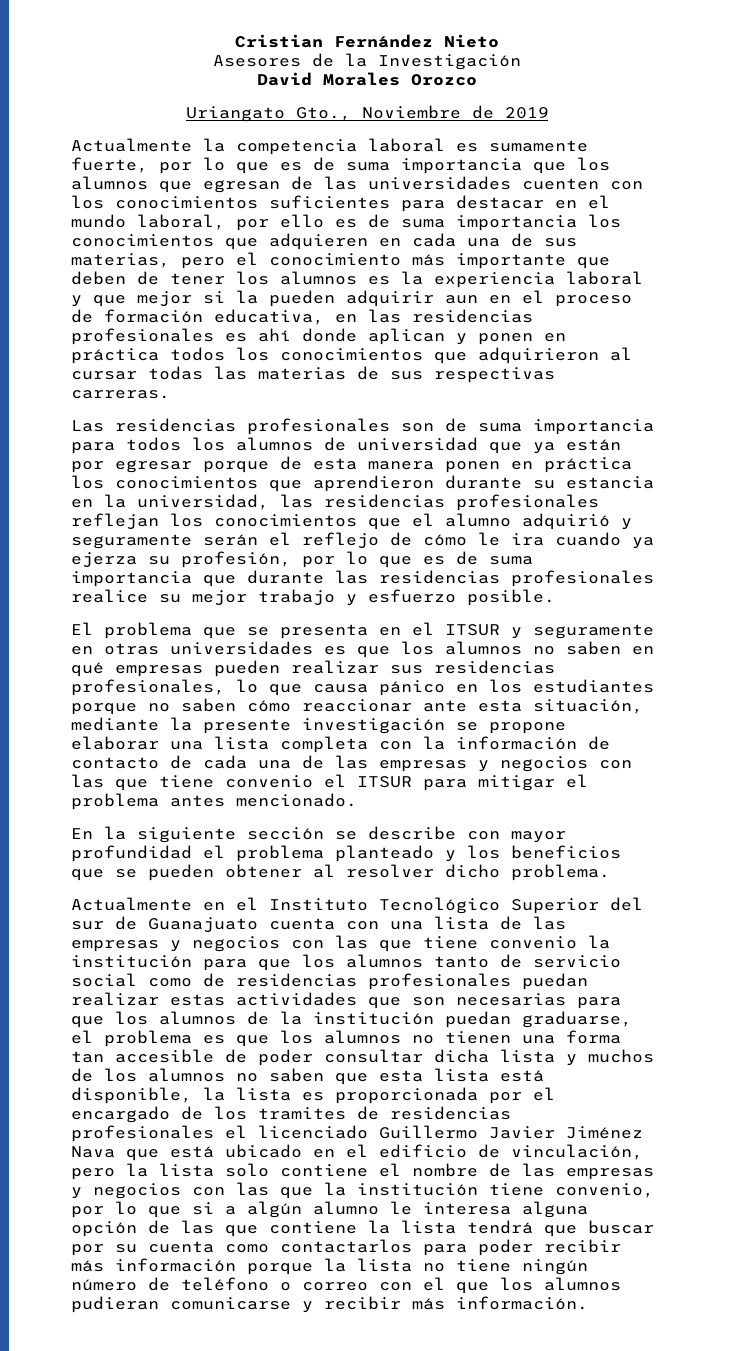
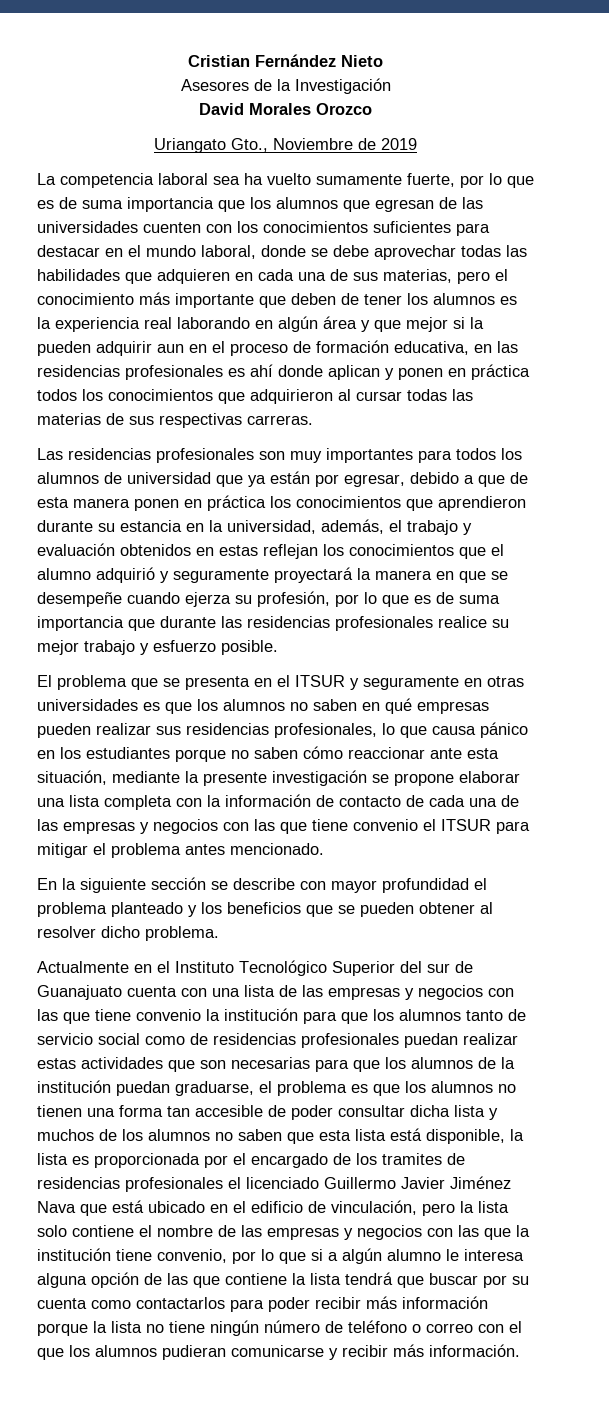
- Actualmente la competencia laboral es sumamente fuerte, por lo que es de suma importancia que los alumnos que egresan de las universidades cuenten con los conocimientos suficientes para destacar en el mundo laboral, por ello es de suma importancia los conocimientos que adquieren en cada una de sus materias, pero el conocimiento más importante que deben de tener los alumnos es la experiencia laboral y que mejor si la pueden adquirir aun en el proceso de formación educativa, en las residencias profesionales es ahí donde aplican y ponen en práctica todos los conocimientos que adquirieron al cursar todas las materias de sus respectivas carreras.
+ La competencia laboral sea ha vuelto sumamente fuerte, por lo que es de suma importancia que los alumnos que egresan de las universidades cuenten con los conocimientos suficientes para destacar en el mundo laboral, donde se debe aprovechar todas las habilidades que adquieren en cada una de sus materias, pero el conocimiento más importante que deben de tener los alumnos es la experiencia real laborando en algún área y que mejor si la pueden adquirir aun en el proceso de formación educativa, en las residencias profesionales es ahí donde aplican y ponen en práctica todos los conocimientos que adquirieron al cursar todas las materias de sus respectivas carreras.
- Las residencias profesionales son de suma importancia para todos los alumnos de universidad que ya están por egresar porque de esta manera ponen en práctica los conocimientos que aprendieron durante su estancia en la universidad, las residencias profesionales reflejan los conocimientos que el alumno adquirió y seguramente serán el reflejo de cómo le ira cuando ya ejerza su profesión, por lo que es de suma importancia que durante las residencias profesionales realice su mejor trabajo y esfuerzo posible.
+ Las residencias profesionales son muy importantes para todos los alumnos de universidad que ya están por egresar, debido a que de esta manera ponen en práctica los conocimientos que aprendieron durante su estancia en la universidad, además, el trabajo y evaluación obtenidos en estas reflejan los conocimientos que el alumno adquirió y seguramente proyectará la manera en que se desempeñe cuando ejerza su profesión, por lo que es de suma importancia que durante las residencias profesionales realice su mejor trabajo y esfuerzo posible.

